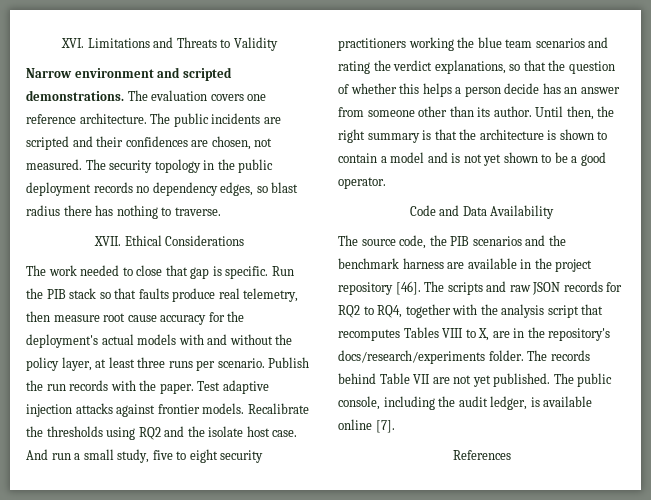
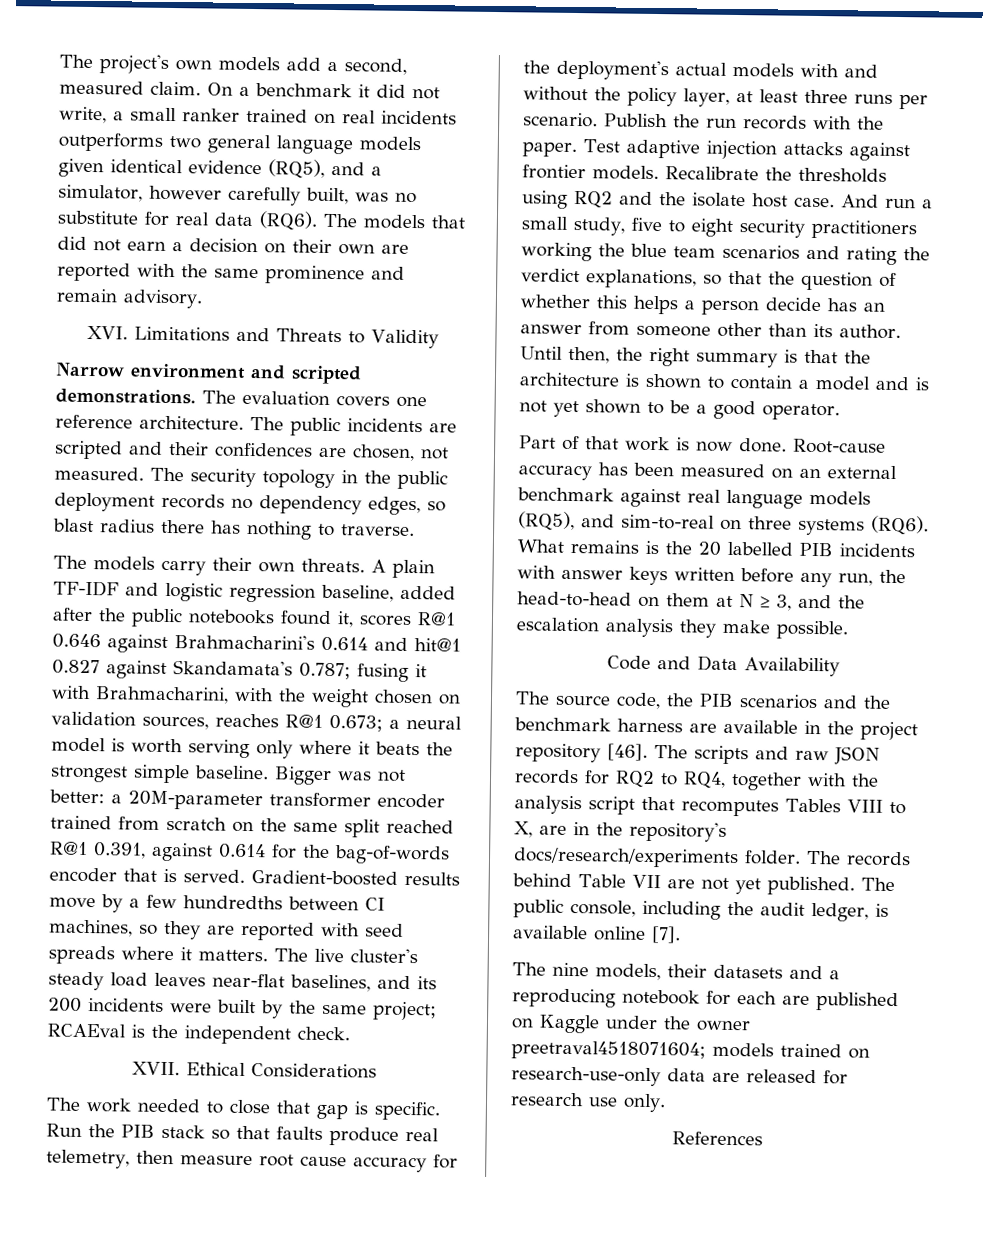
+ The project's own models add a second, measured claim. On a benchmark it did not write, a small ranker trained on real incidents outperforms two general language models given identical evidence (RQ5), and a simulator, however carefully built, was no substitute for real data (RQ6). The models that did not earn a decision on their own are reported with the same prominence and remain advisory.
+ The models carry their own threats. A plain TF-IDF and logistic regression baseline, added after the public notebooks found it, scores R@1 0.646 against Brahmacharini's 0.614 and hit@1 0.827 against Skandamata's 0.787; fusing it with Brahmacharini, with the weight chosen on validation sources, reaches R@1 0.673; a neural model is worth serving only where it beats the strongest simple baseline. Bigger was not better: a 20M-parameter transformer encoder trained from scratch on the same split reached R@1 0.391, against 0.614 for the bag-of-words encoder that is served. Gradient-boosted results move by a few hundredths between CI machines, so they are reported with seed spreads where it matters. The live cluster's steady load leaves near-flat baselines, and its 200 incidents were built by the same project; RCAEval is the independent check.
+ Part of that work is now done. Root-cause accuracy has been measured on an external benchmark against real language models (RQ5), and sim-to-real on three systems (RQ6). What remains is the 20 labelled PIB incidents with answer keys written before any run, the head-to-head on them at N ≥ 3, and the escalation analysis they make possible.
+ The nine models, their datasets and a reproducing notebook for each are published on Kaggle under the owner preetraval4518071604; models trained on research-use-only data are released for research use only.

